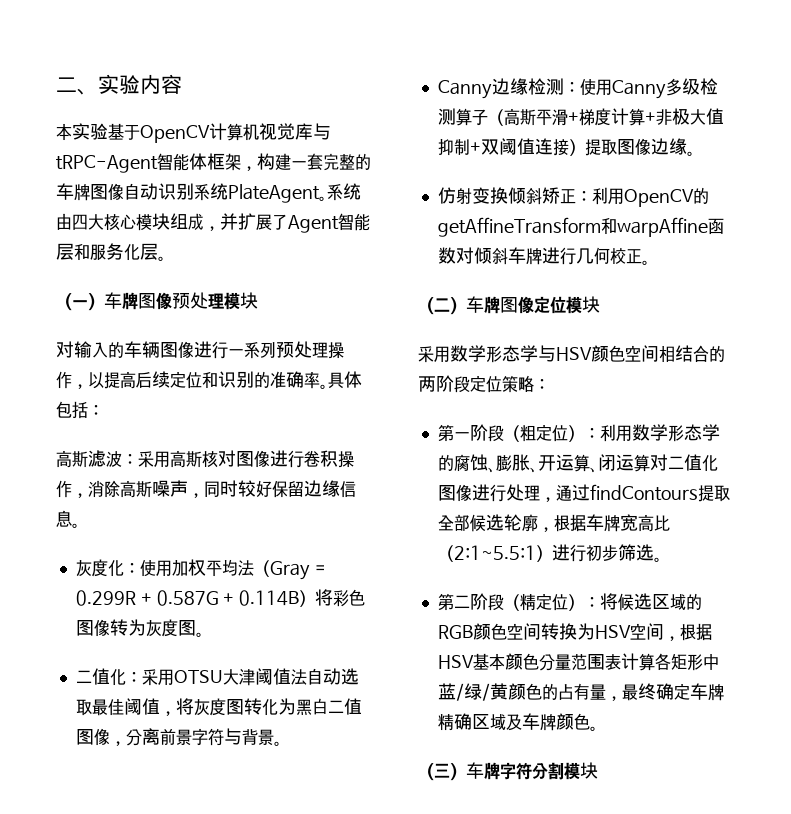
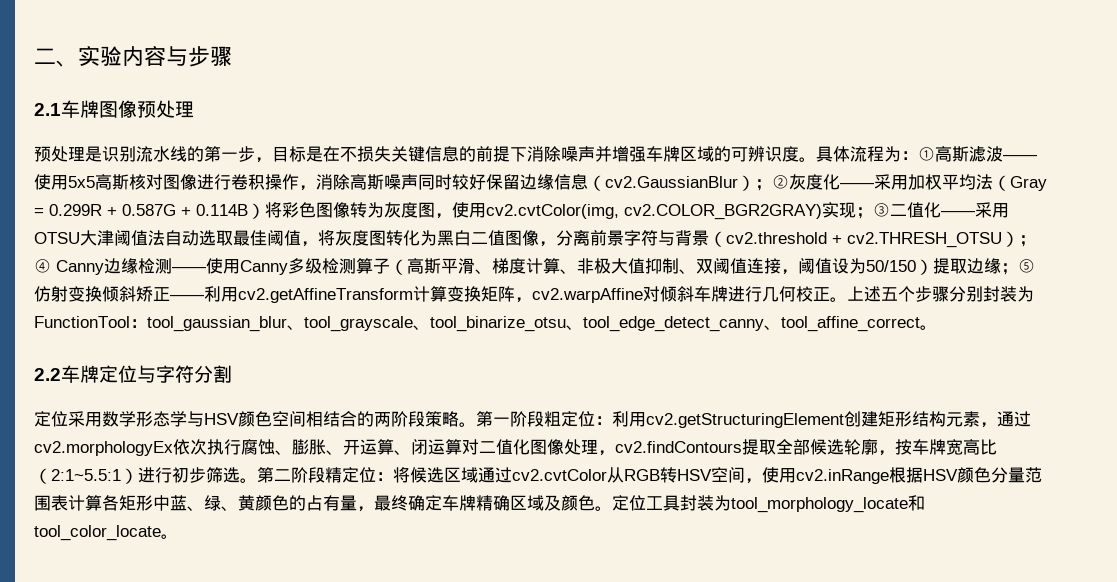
- 二、实验内容
- 本实验基于OpenCV计算机视觉库与tRPC-Agent智能体框架，构建一套完整的车牌图像自动识别系统PlateAgent。系统由四大核心模块组成，并扩展了Agent智能层和服务化层。
- （一）车牌图像预处理模块
- 对输入的车辆图像进行一系列预处理操作，以提高后续定位和识别的准确率。具体包括：
- 高斯滤波：采用高斯核对图像进行卷积操作，消除高斯噪声，同时较好保留边缘信息。
- 灰度化：使用加权平均法（Gray = 0.299R + 0.587G + 0.114B）将彩色图像转为灰度图。
- 二值化：采用OTSU大津阈值法自动选取最佳阈值，将灰度图转化为黑白二值图像，分离前景字符与背景。
- Canny边缘检测：使用Canny多级检测算子（高斯平滑+梯度计算+非极大值抑制+双阈值连接）提取图像边缘。
- 仿射变换倾斜矫正：利用OpenCV的getAffineTransform和warpAffine函数对倾斜车牌进行几何校正。
- （二）车牌图像定位模块
- 采用数学形态学与HSV颜色空间相结合的两阶段定位策略：
- 第一阶段（粗定位）：利用数学形态学的腐蚀、膨胀、开运算、闭运算对二值化图像进行处理，通过findContours提取全部候选轮廓，根据车牌宽高比（2:1~5.5:1）进行初步筛选。
- 第二阶段（精定位）：
+ 二、实验内容与步骤
+ 2.1车牌图像预处理
+ 预处理是识别流水线的第一步，目标是在不损失关键信息的前提下消除噪声并增强车牌区域的可辨识度。具体流程为：①高斯滤波——使用5x5高斯核对图像进行卷积操作，消除高斯噪声同时较好保留边缘信息（cv2.GaussianBlur）；②灰度化——采用加权平均法（Gray = 0.299R + 0.587G + 0.114B）将彩色图像转为灰度图，使用cv2.cvtColor(img, cv2.COLOR_BGR2GRAY)实现；③二值化——采用OTSU大津阈值法自动选取最佳阈值，将灰度图转化为黑白二值图像，分离前景字符与背景（cv2.threshold + cv2.THRESH_OTSU）；④ Canny边缘检测——使用Canny多级检测算子（高斯平滑、梯度计算、非极大值抑制、双阈值连接，阈值设为50/150）提取边缘；⑤仿射变换倾斜矫正——利用cv2.getAffineTransform计算变换矩阵，cv2.warpAffine对倾斜车牌进行几何校正。上述五个步骤分别封装为FunctionTool：tool_gaussian_blur、tool_grayscale、tool_binarize_otsu、tool_edge_detect_canny、tool_affine_correct。
+ 2.2车牌定位与字符分割
+ 定位采用数学形态学与HSV颜色空间相结合的两阶段策略。第一阶段粗定位：利用cv2.getStructuringElement创建矩形结构元素，通过cv2.morphologyEx依次执行腐蚀、膨胀、开运算、闭运算对二值化图像处理，cv2.findContours提取全部候选轮廓，按车牌宽高比（2:1~5.5:1）进行初步筛选。第二阶段精定位：
- 将候选区域的RGB颜色空间转换为HSV空间，根据HSV基本颜色分量范围表计算各矩形中蓝/绿/黄颜色的占有量，最终确定车牌精确区域及车牌颜色。
- （三）车牌字符分割模块
+ 将候选区域通过cv2.cvtColor从RGB转HSV空间，使用cv2.inRange根据HSV颜色分量范围表计算各矩形中蓝、绿、黄颜色的占有量，最终确定车牌精确区域及颜色。定位工具封装为tool_morphology_locate和tool_color_locate。

